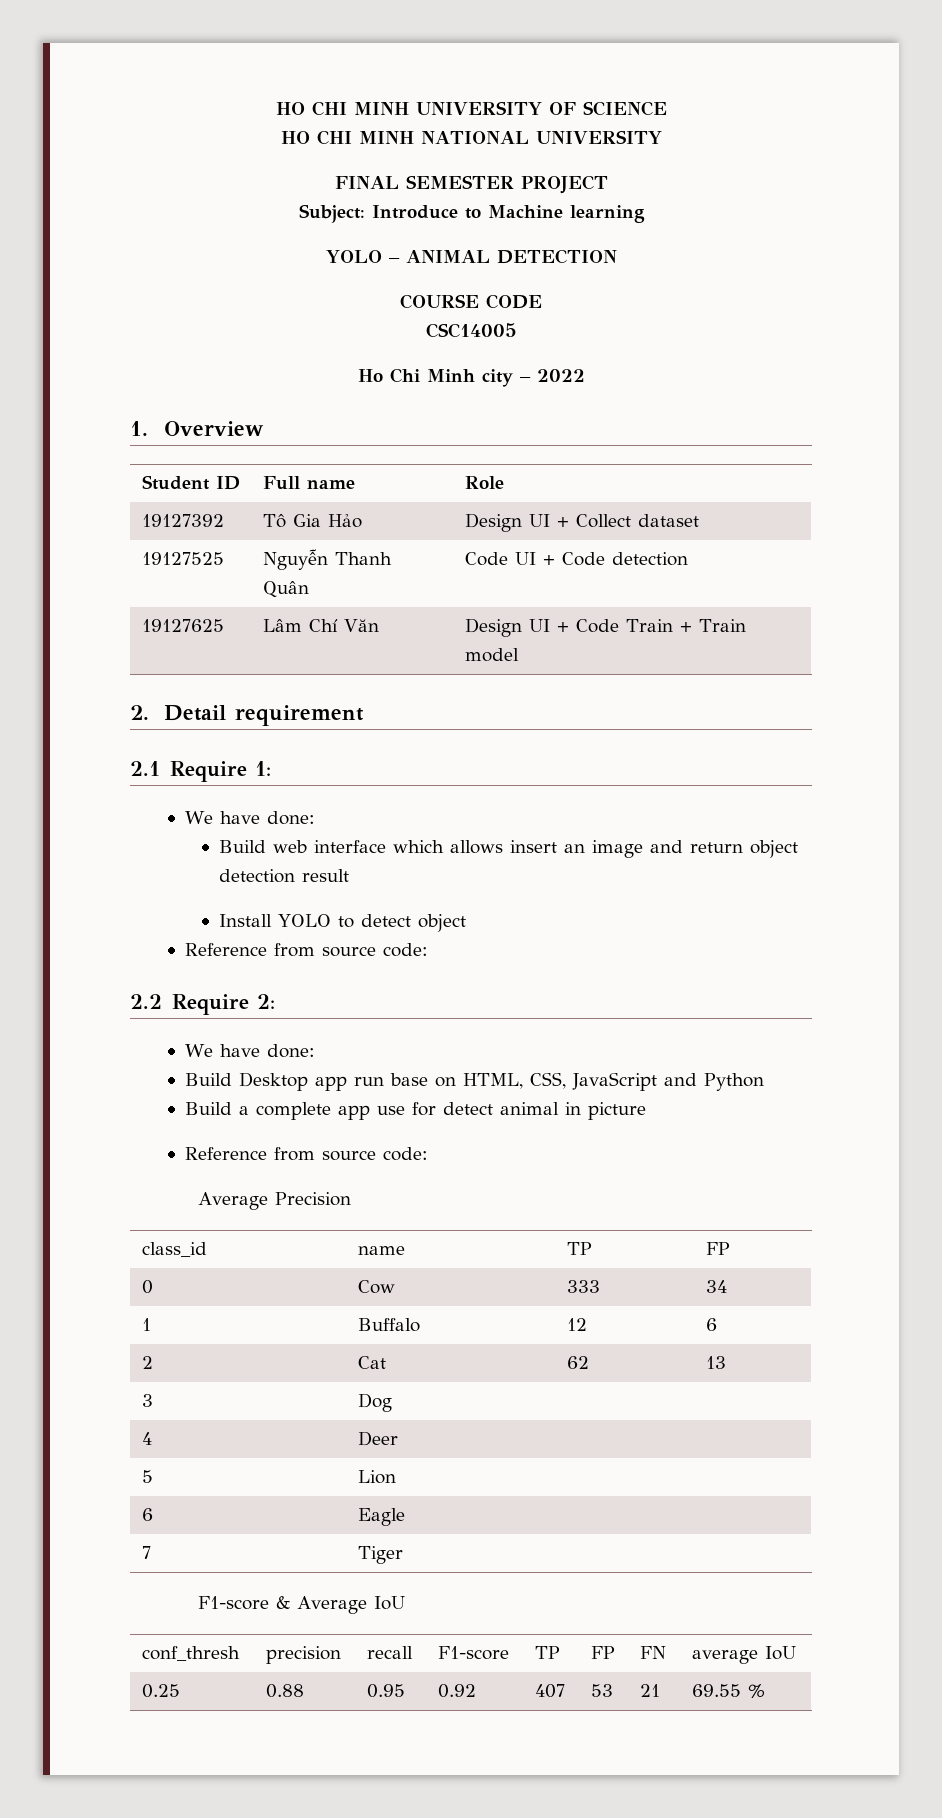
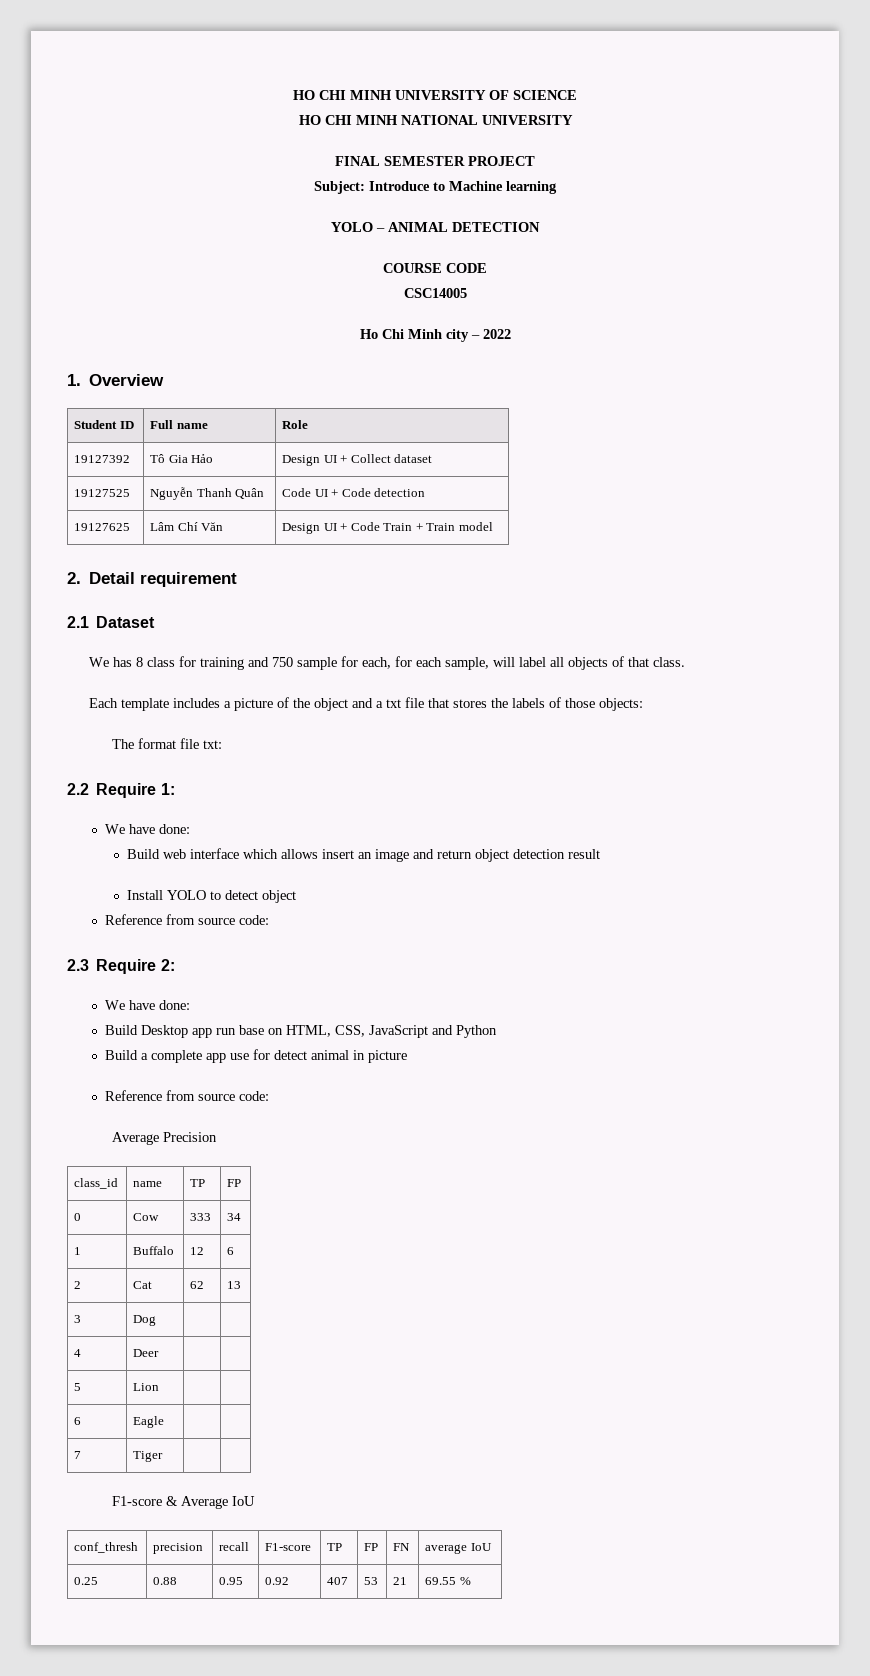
- 2.1 Require 1:
+ 2.1 Dataset
+ We has 8 class for training and 750 sample for each, for each sample, will label all objects of that class.
+ Each template includes a picture of the object and a txt file that stores the labels of those objects:
+ The format file txt:
+ 2.2 Require 1:
- 2.2 Require 2:
+ 2.3 Require 2:

